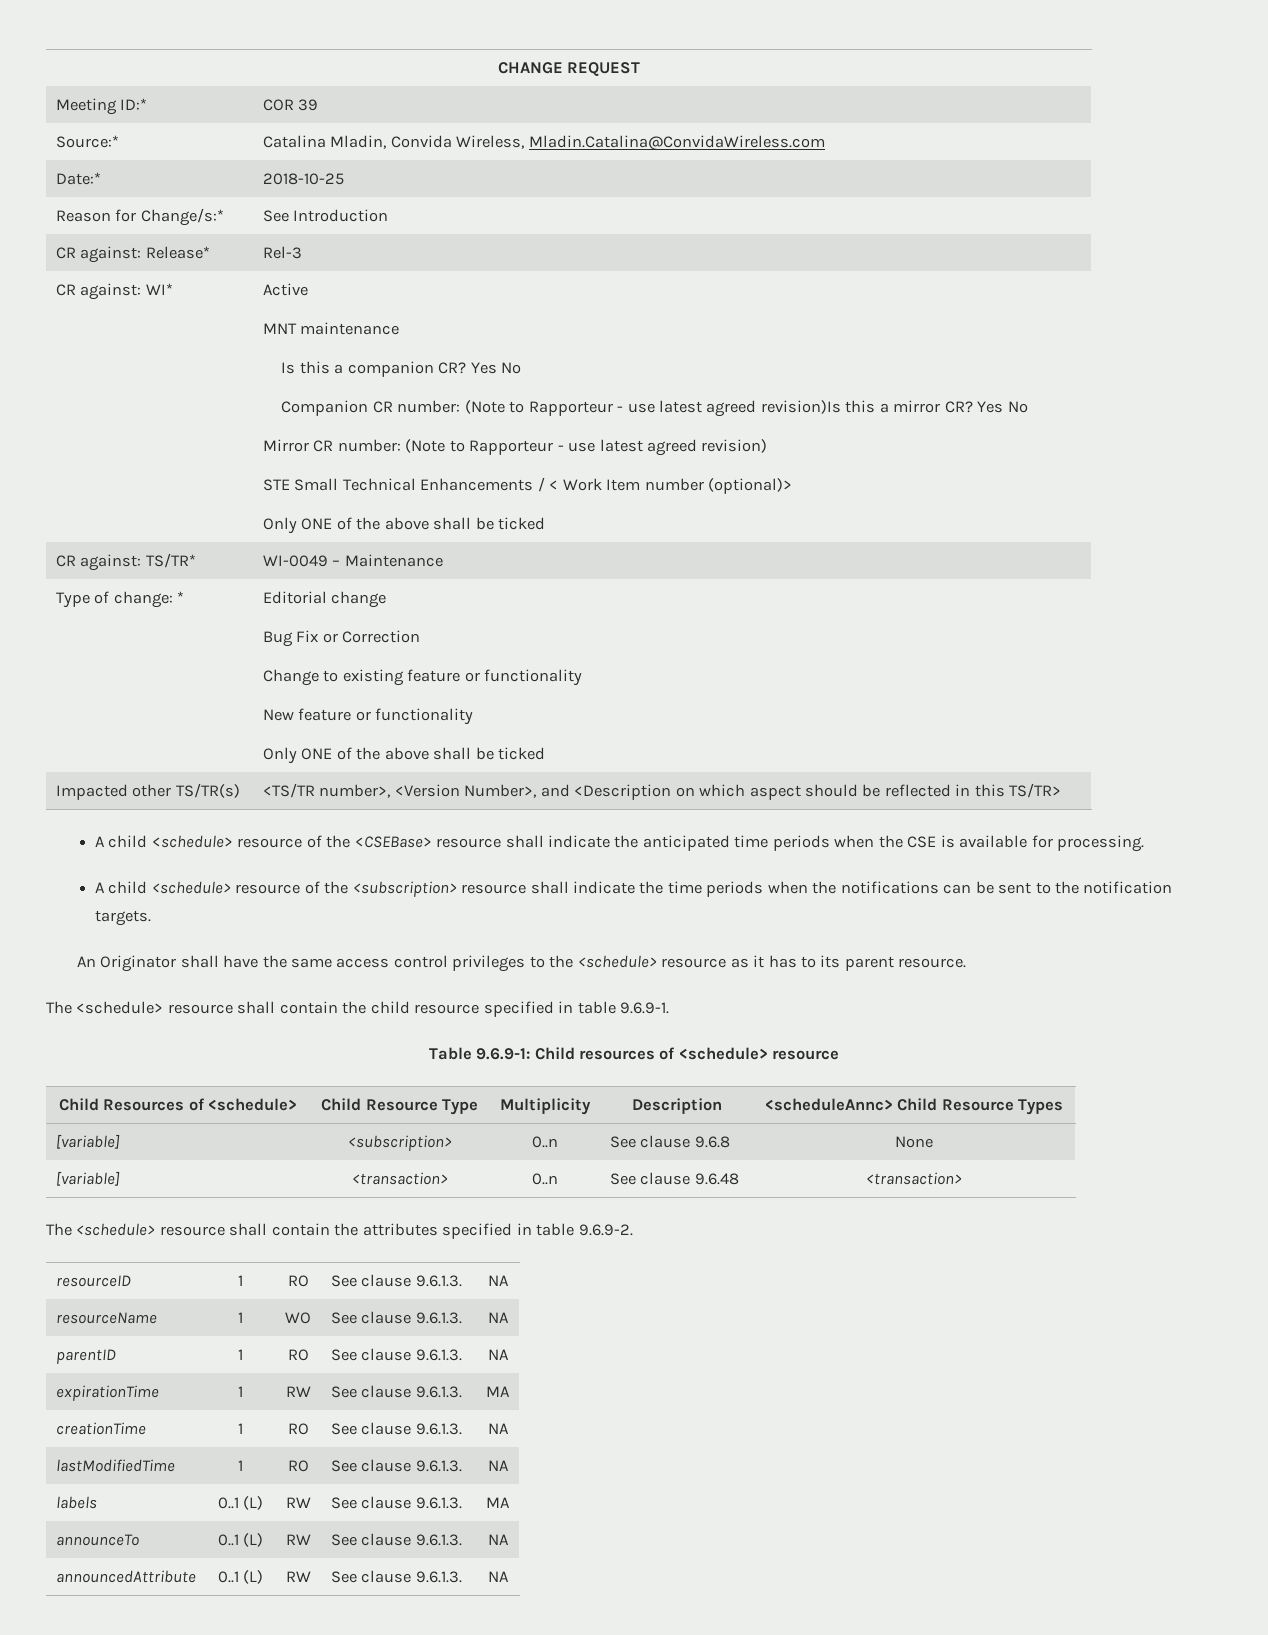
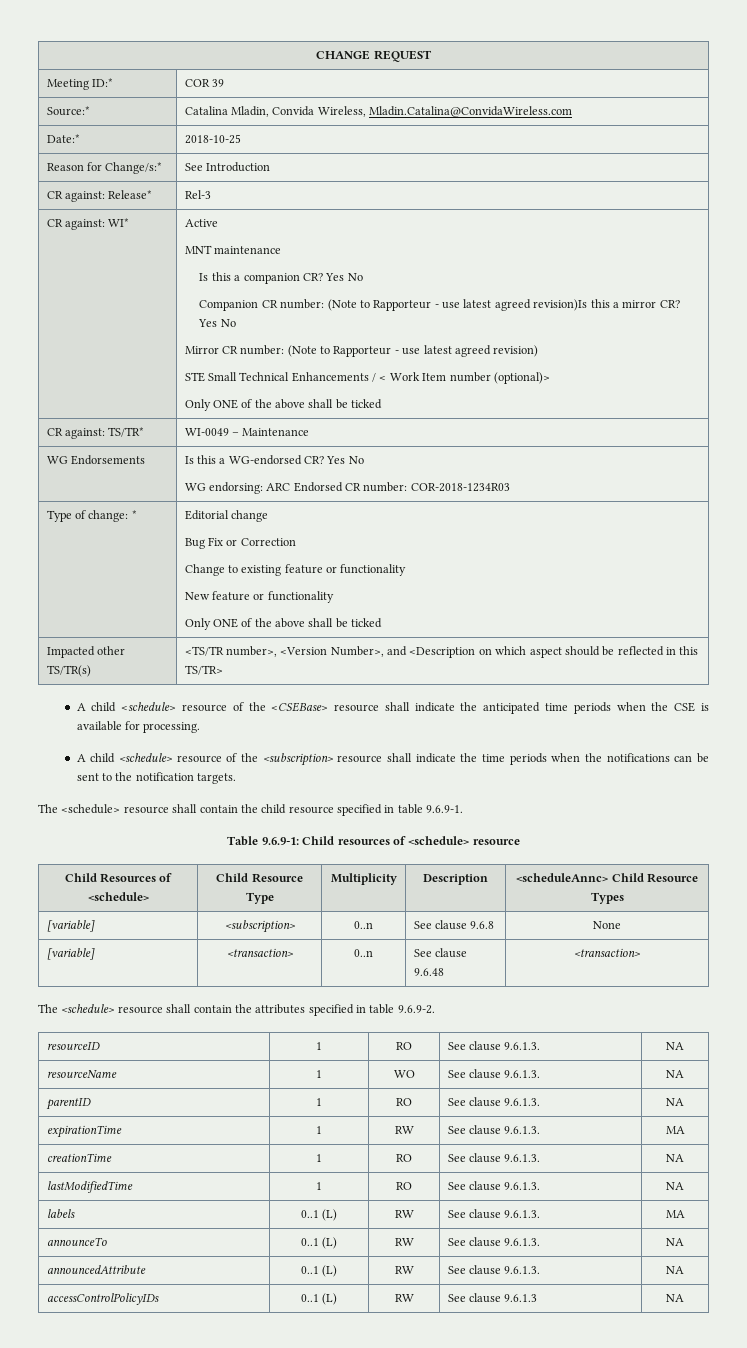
+ WG Endorsements | Is this a WG-endorsed CR? Yes No
+ WG endorsing: ARC Endorsed CR number: COR-2018-1234R03
- An Originator shall have the same access control privileges to the <schedule> resource as it has to its parent resource.
+ accessControlPolicyIDs | 0..1 (L) | RW | See clause 9.6.1.3 | NA

